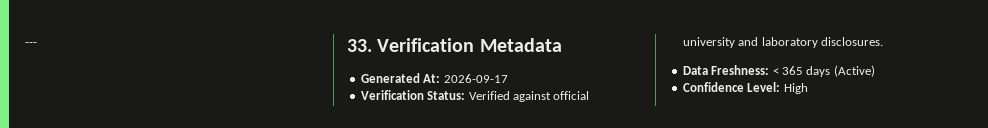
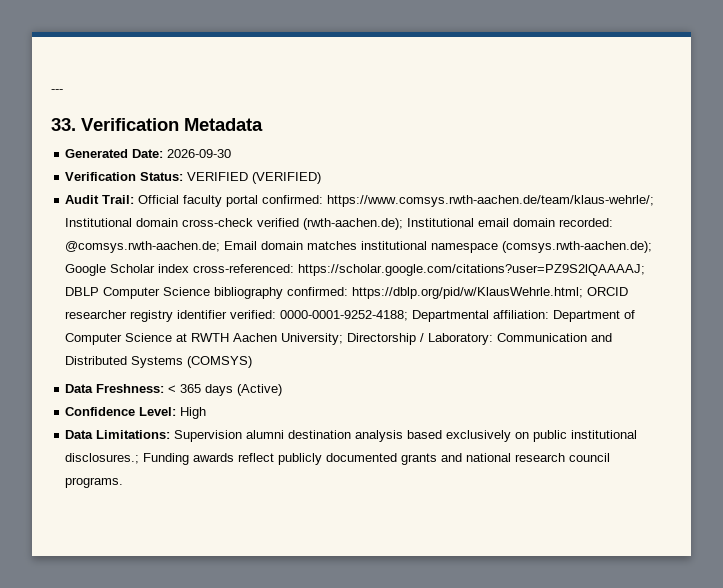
- Generated At: 2026-09-17
+ Generated Date: 2026-09-30
- Verification Status: Verified against official university and laboratory disclosures.
+ Verification Status: VERIFIED (VERIFIED)
+ Audit Trail: Official faculty portal confirmed: https://www.comsys.rwth-aachen.de/team/klaus-wehrle/; Institutional domain cross-check verified (rwth-aachen.de); Institutional email domain recorded: @comsys.rwth-aachen.de; Email domain matches institutional namespace (comsys.rwth-aachen.de); Google Scholar index cross-referenced: https://scholar.google.com/citations?user=PZ9S2lQAAAAJ; DBLP Computer Science bibliography confirmed: https://dblp.org/pid/w/KlausWehrle.html; ORCID researcher registry identifier verified: 0000-0001-9252-4188; Departmental affiliation: Department of Computer Science at RWTH Aachen University; Directorship / Laboratory: Communication and Distributed Systems (COMSYS)
+ Data Limitations: Supervision alumni destination analysis based exclusively on public institutional disclosures.; Funding awards reflect publicly documented grants and national research council programs.

